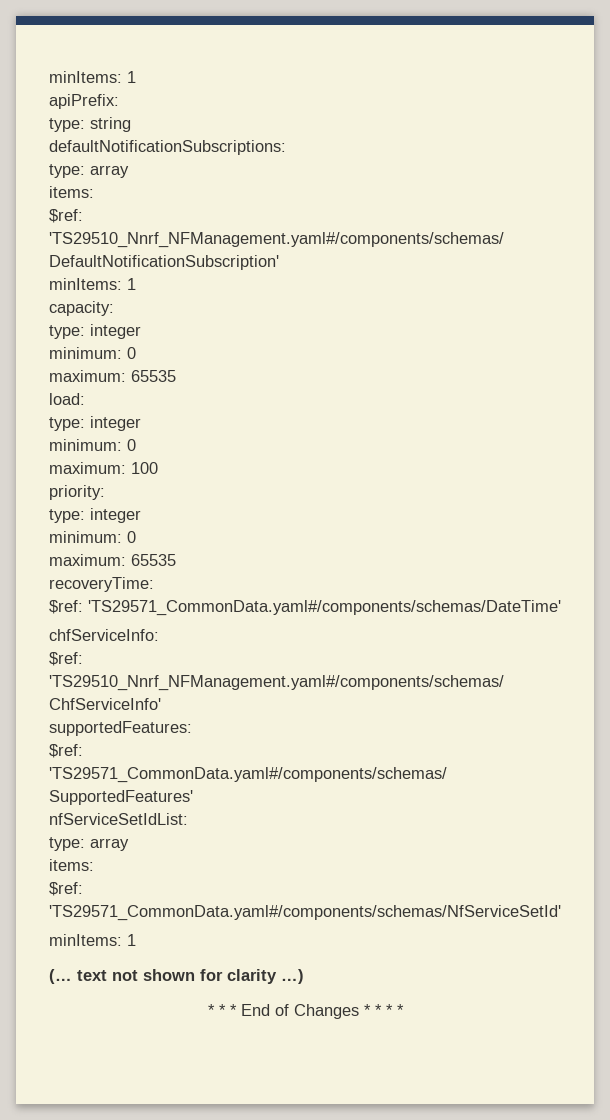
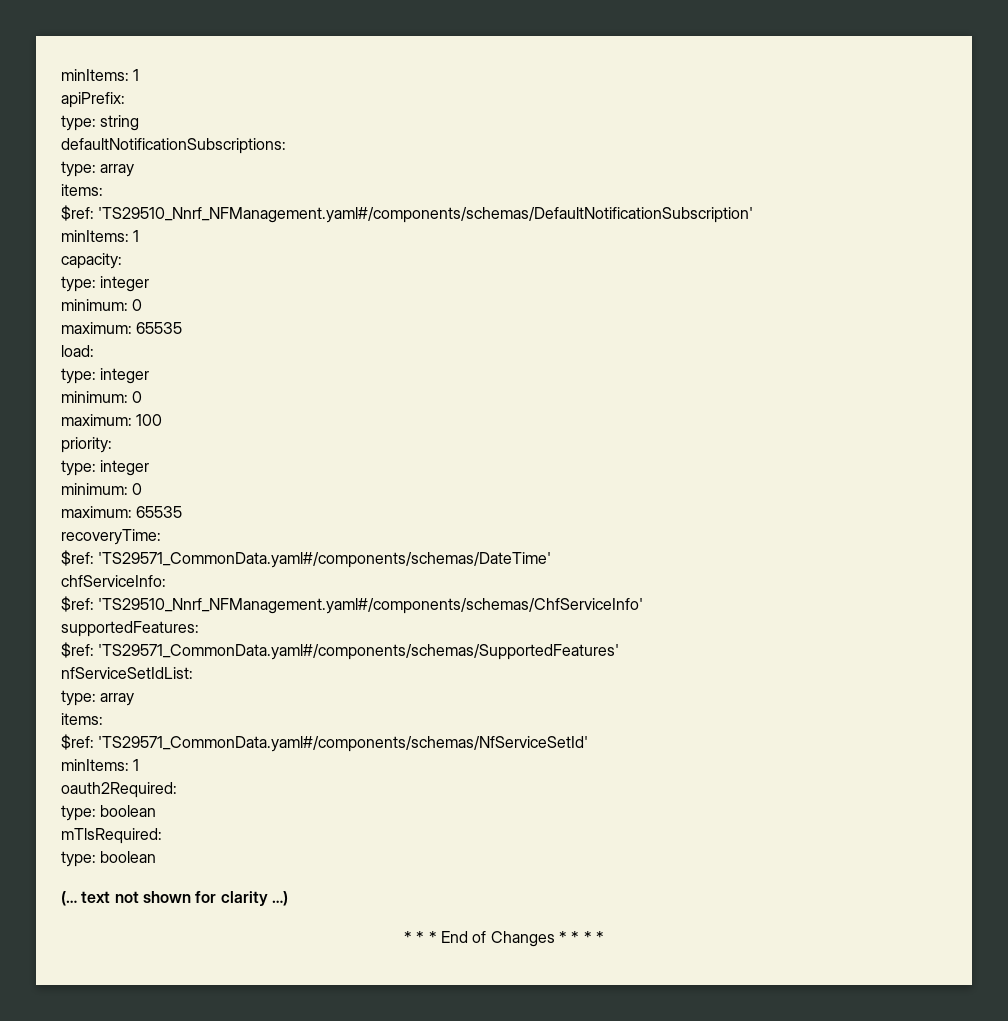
+ oauth2Required:
+ type: boolean
+ mTlsRequired:
+ type: boolean

